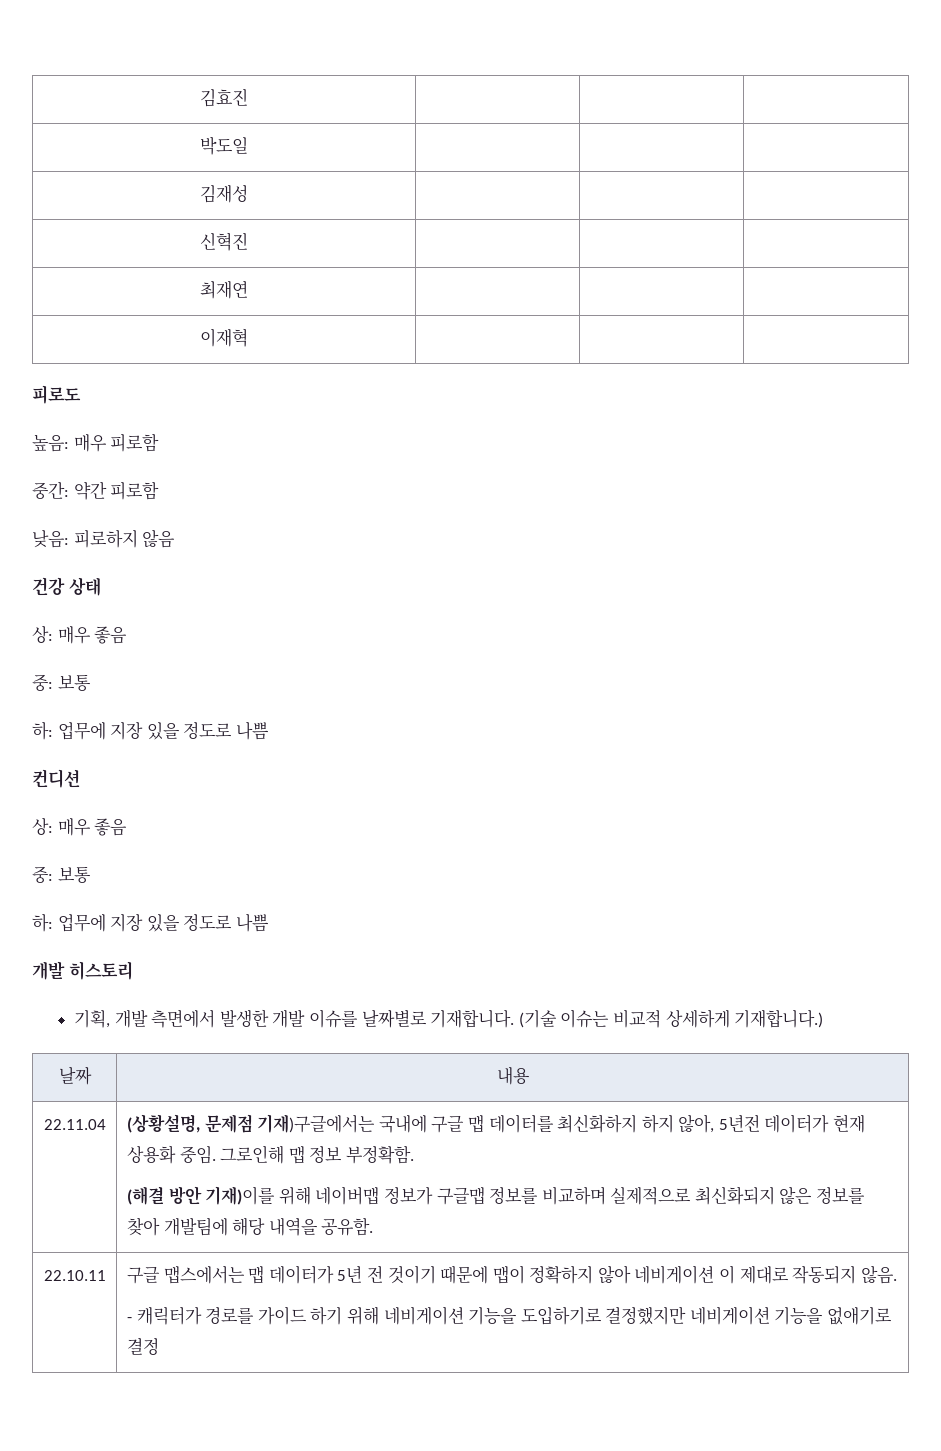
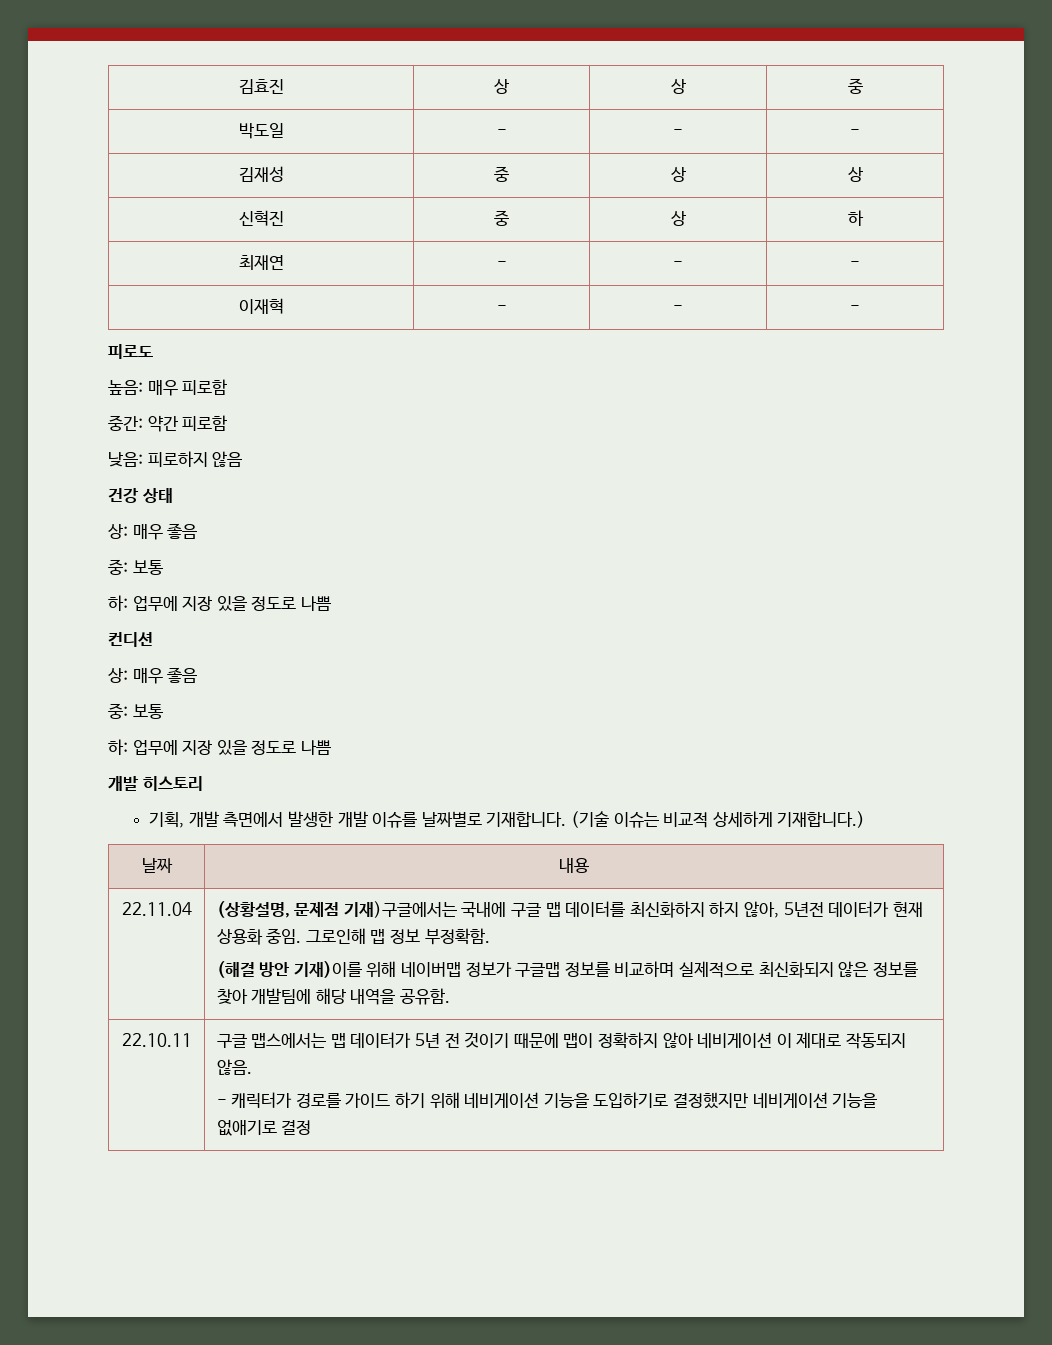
- 김효진 | | |
- 박도일 | | |
- 김재성 | | |
- 신혁진 | | |
- 최재연 | | |
- 이재혁 | | |
+ 김효진 | 상 | 상 | 중
+ 박도일 | - | - | -
+ 김재성 | 중 | 상 | 상
+ 신혁진 | 중 | 상 | 하
+ 최재연 | - | - | -
+ 이재혁 | - | - | -

